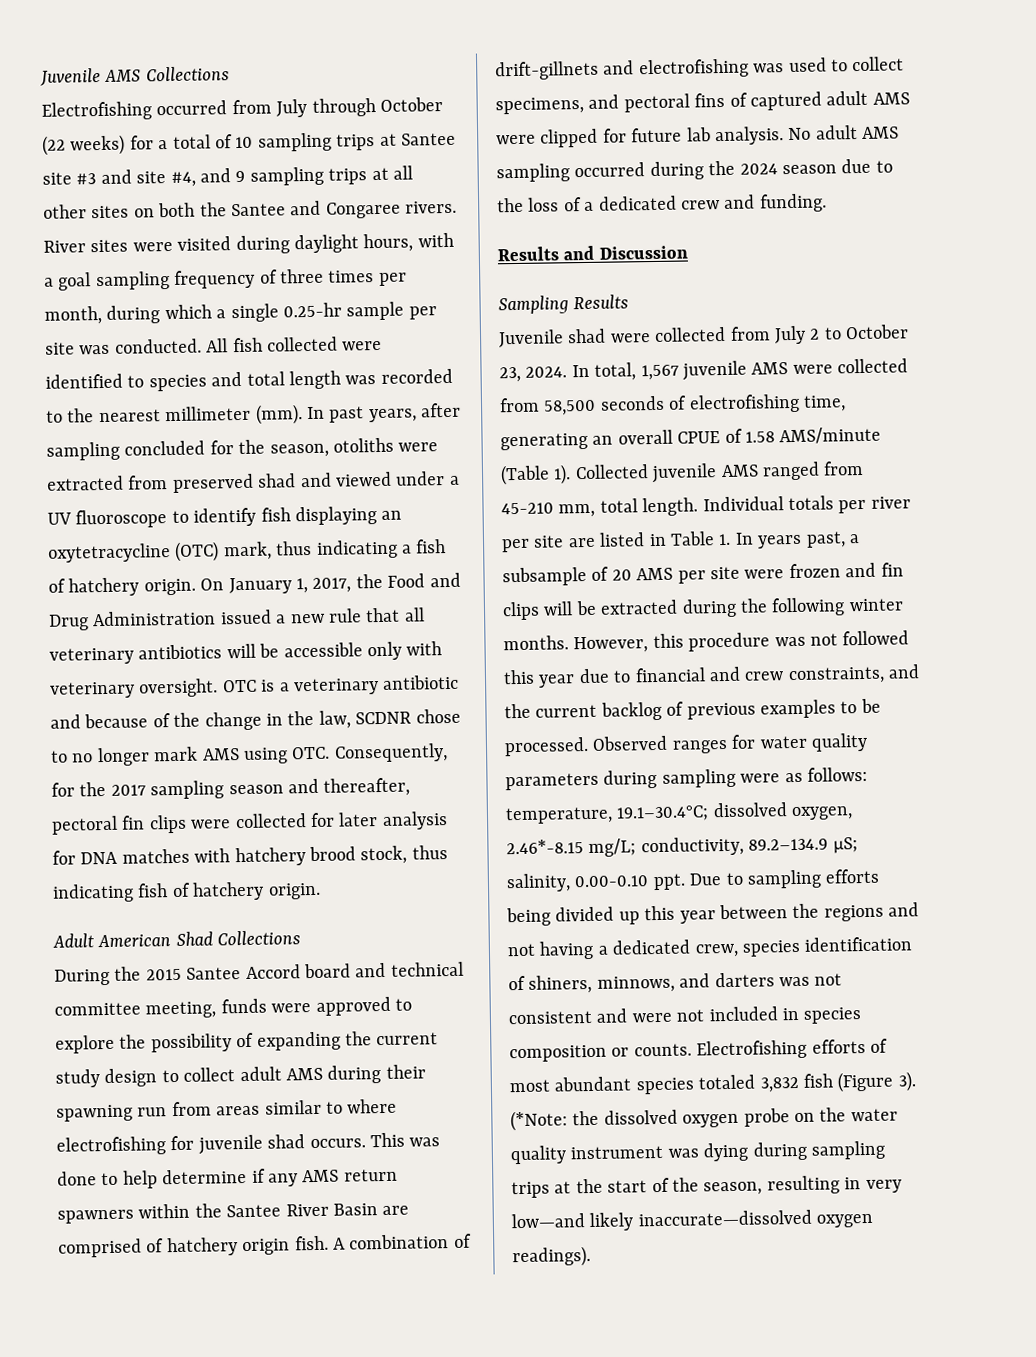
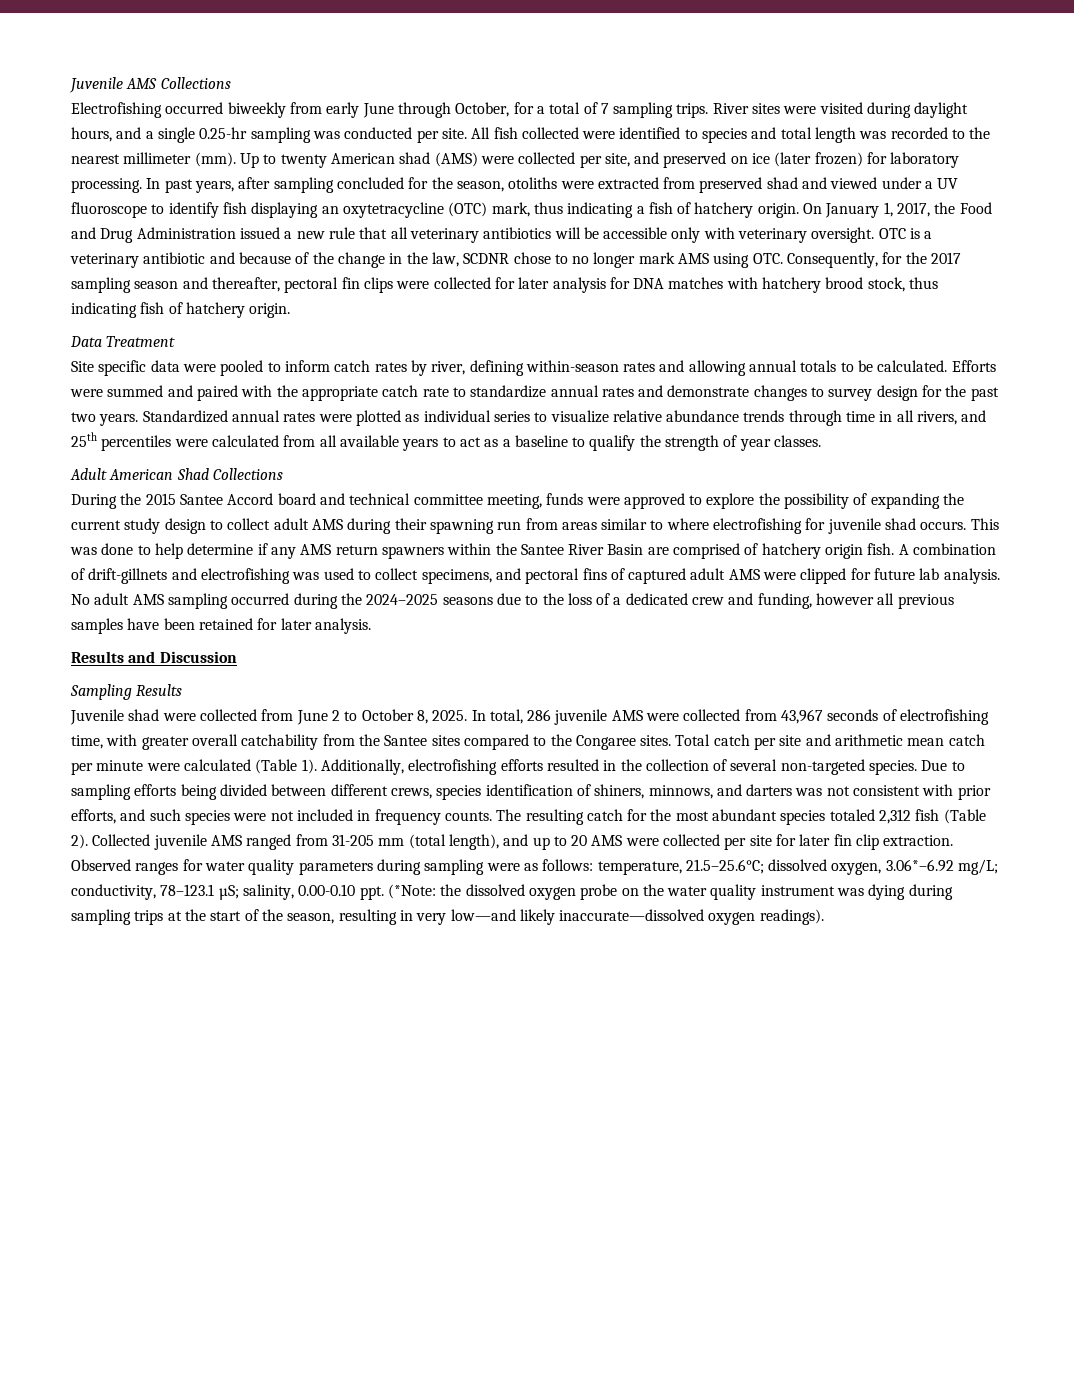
- Electrofishing occurred from July through October (22 weeks) for a total of 10 sampling trips at Santee site #3 and site #4, and 9 sampling trips at all other sites on both the Santee and Congaree rivers.
+ Electrofishing occurred biweekly from early June through October, for a total of 7 sampling trips.
- River sites were visited during daylight hours, with a goal sampling frequency of three times per month, during which a single 0.25-hr sample per site was conducted.
+ River sites were visited during daylight hours, and a single 0.25-hr sampling was conducted per site.
+ Up to twenty American shad (AMS) were collected per site, and preserved on ice (later frozen) for laboratory processing.
+ Data Treatment
+ Site specific data were pooled to inform catch rates by river, defining within-season rates and allowing annual totals to be calculated. Efforts were summed and paired with the appropriate catch rate to standardize annual rates and demonstrate changes to survey design for the past two years. Standardized annual rates were plotted as individual series to visualize relative abundance trends through time in all rivers, and 25th percentiles were calculated from all available years to act as a baseline to qualify the strength of year classes.
- No adult AMS sampling occurred during the 2024 season due to the loss of a dedicated crew and funding.
+ No adult AMS sampling occurred during the 2024–2025 seasons due to the loss of a dedicated crew and funding, however all previous samples have been retained for later analysis.
- Juvenile shad were collected from July 2 to October 23, 2024.
+ Juvenile shad were collected from June 2 to October 8, 2025.
- In total, 1,567 juvenile AMS were collected from 58,500 seconds of electrofishing time, generating an overall CPUE of 1.58 AMS/minute (Table 1).
+ In total, 286 juvenile AMS were collected from 43,967 seconds of electrofishing time, with greater overall catchability from the Santee sites compared to the Congaree sites. Total catch per site and arithmetic mean catch per minute were calculated (Table 1). Additionally, electrofishing efforts resulted in the collection of several non-targeted species. Due to sampling efforts being divided between different crews, species identification of shiners, minnows, and darters was not consistent with prior efforts, and such species were not included in frequency counts. The resulting catch for the most abundant species totaled 2,312 fish (Table 2).
- Collected juvenile AMS ranged from 45-210 mm, total length. Individual totals per river per site are listed in Table 1. In years past, a subsample of 20 AMS per site were frozen and fin clips will be extracted during the following winter months. However, this procedure was not followed this year due to financial and crew constraints, and the current backlog of previous examples to be processed.
+ Collected juvenile AMS ranged from 31-205 mm (total length), and up to 20 AMS were collected per site for later fin clip extraction.
- Observed ranges for water quality parameters during sampling were as follows: temperature, 19.1–30.4°C; dissolved oxygen, 2.46*-8.15 mg/L; conductivity, 89.2–134.9 µS; salinity, 0.00-0.10 ppt.
+ Observed ranges for water quality parameters during sampling were as follows: temperature, 21.5–25.6°C; dissolved oxygen, 3.06*–6.92 mg/L; conductivity, 78–123.1 µS; salinity, 0.00-0.10 ppt.
- Due to sampling efforts being divided up this year between the regions and not having a dedicated crew, species identification of shiners, minnows, and darters was not consistent and were not included in species composition or counts. Electrofishing efforts of most abundant species totaled 3,832 fish (Figure 3).

